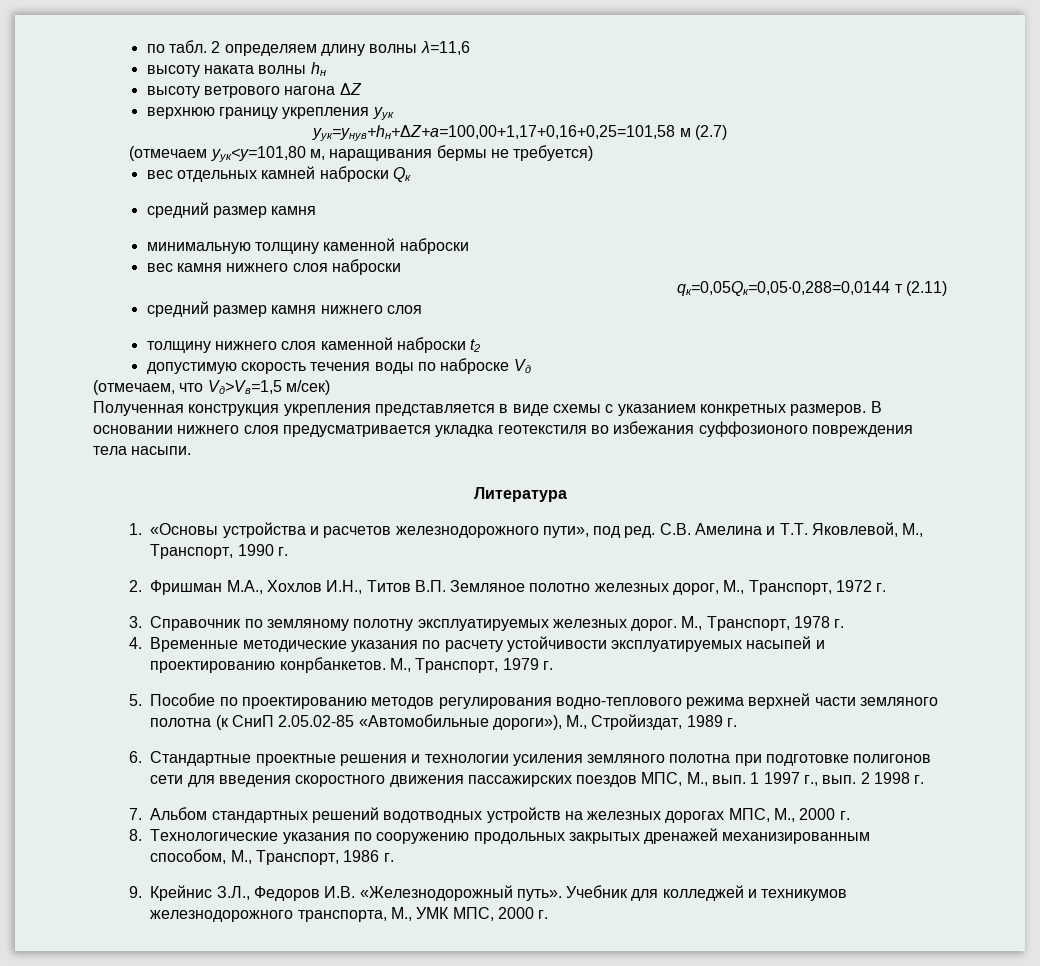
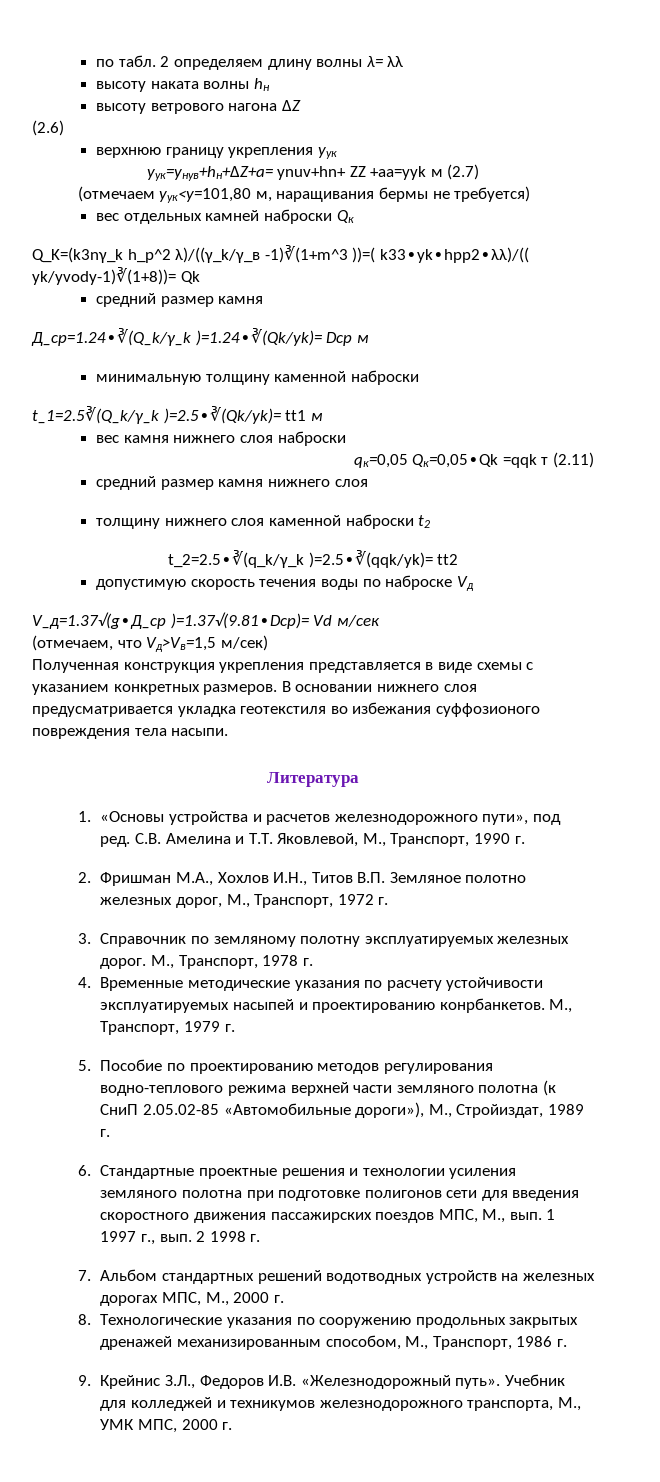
- 2 определяем длину волны λ=11,6
+ 2 определяем длину волны λ= λλ
+ (2.6)
- yук=yнув+hн+ΔZ+a=100,00+1,17+0,16+0,25=101,58 м (2.7)
+ yук=yнув+hн+ΔZ+a= ynuv+hn+ ZZ +aa=yyk м (2.7)
  вес отдельных камней наброски Qк
+ Q_K=(k3nγ_k h_p^2 λ)/((γ_k/γ_в -1)∛(1+m^3 ))=( k33∙yk∙hpp2∙λλ)/(( yk/yvody-1)∛(1+8))= Qk
  средний размер камня
+ Д_ср=1.24∙∛(Q_k/γ_k )=1.24∙∛(Qk/yk)= Dcp м
+ t_1=2.5∛(Q_k/γ_k )=2.5∙∛(Qk/yk)= tt1 м
- qк=0,05Qк=0,05∙0,288=0,0144 т (2.11)
+ qк=0,05 Qк=0,05∙Qk =qqk т (2.11)
+ t_2=2.5∙∛(q_k/γ_k )=2.5∙∛(qqk/yk)= tt2
+ V_д=1.37√(g∙Д_ср )=1.37√(9.81∙Dcp)= Vd м/сек

